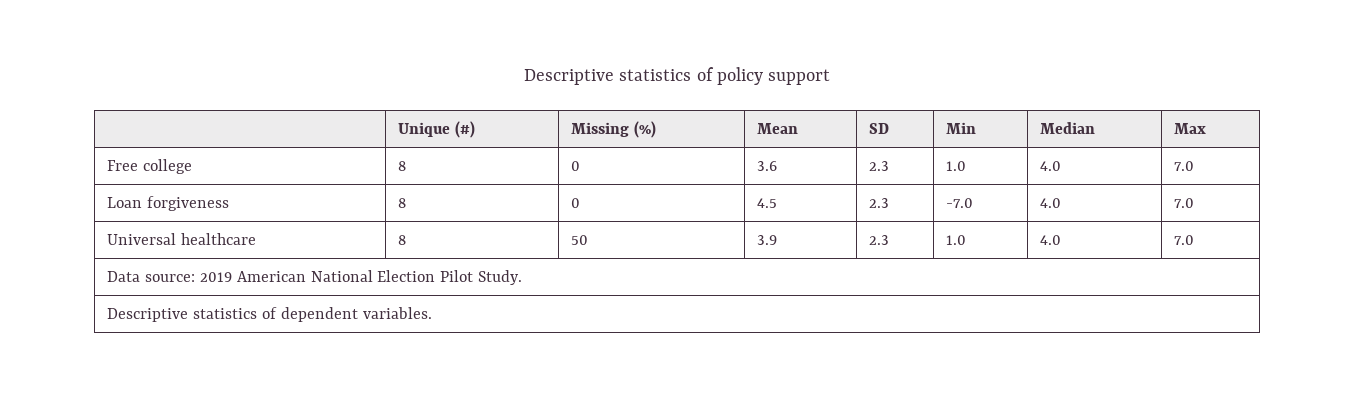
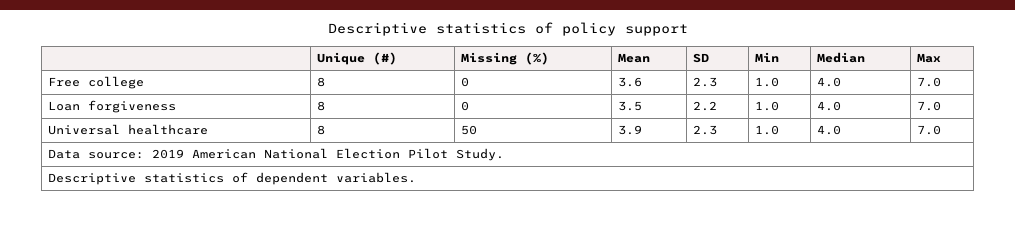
- Loan forgiveness | 8 | 0 | 4.5 | 2.3 | -7.0 | 4.0 | 7.0
+ Loan forgiveness | 8 | 0 | 3.5 | 2.2 | 1.0 | 4.0 | 7.0

